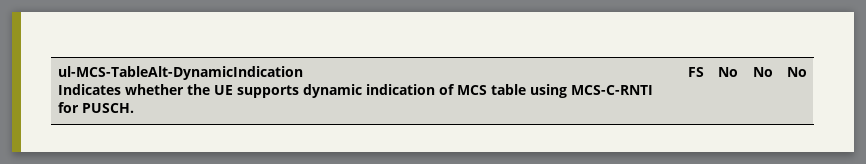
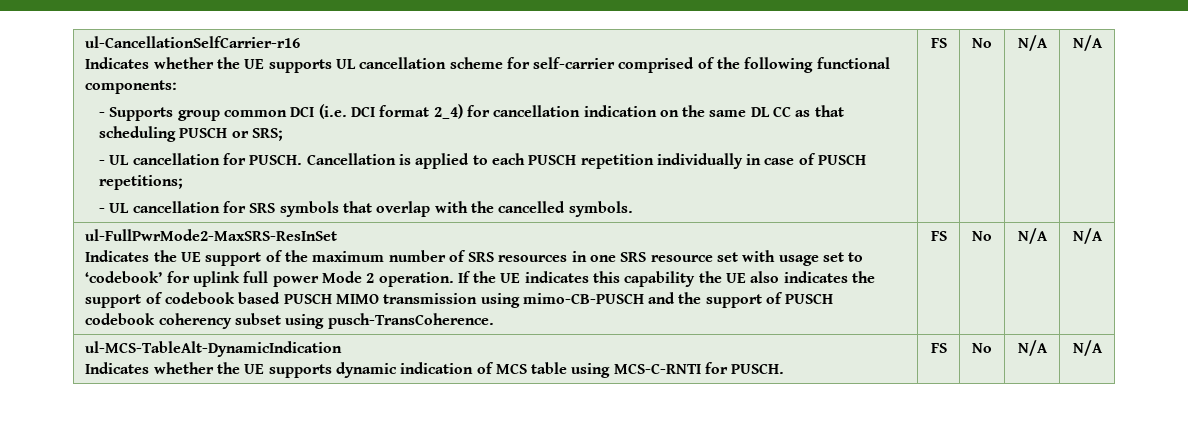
+ ul-CancellationSelfCarrier-r16
+ Indicates whether the UE supports UL cancellation scheme for self-carrier comprised of the following functional components:
+ - Supports group common DCI (i.e. DCI format 2_4) for cancellation indication on the same DL CC as that scheduling PUSCH or SRS;
+ - UL cancellation for PUSCH. Cancellation is applied to each PUSCH repetition individually in case of PUSCH repetitions;
+ - UL cancellation for SRS symbols that overlap with the cancelled symbols. | FS | No | N/A | N/A
+ ul-FullPwrMode2-MaxSRS-ResInSet
+ Indicates the UE support of the maximum number of SRS resources in one SRS resource set with usage set to ‘codebook’ for uplink full power Mode 2 operation. If the UE indicates this capability the UE also indicates the support of codebook based PUSCH MIMO transmission using mimo-CB-PUSCH and the support of PUSCH codebook coherency subset using pusch-TransCoherence. | FS | No | N/A | N/A
  ul-MCS-TableAlt-DynamicIndication
- Indicates whether the UE supports dynamic indication of MCS table using MCS-C-RNTI for PUSCH. | FS | No | No | No
+ Indicates whether the UE supports dynamic indication of MCS table using MCS-C-RNTI for PUSCH. | FS | No | N/A | N/A

